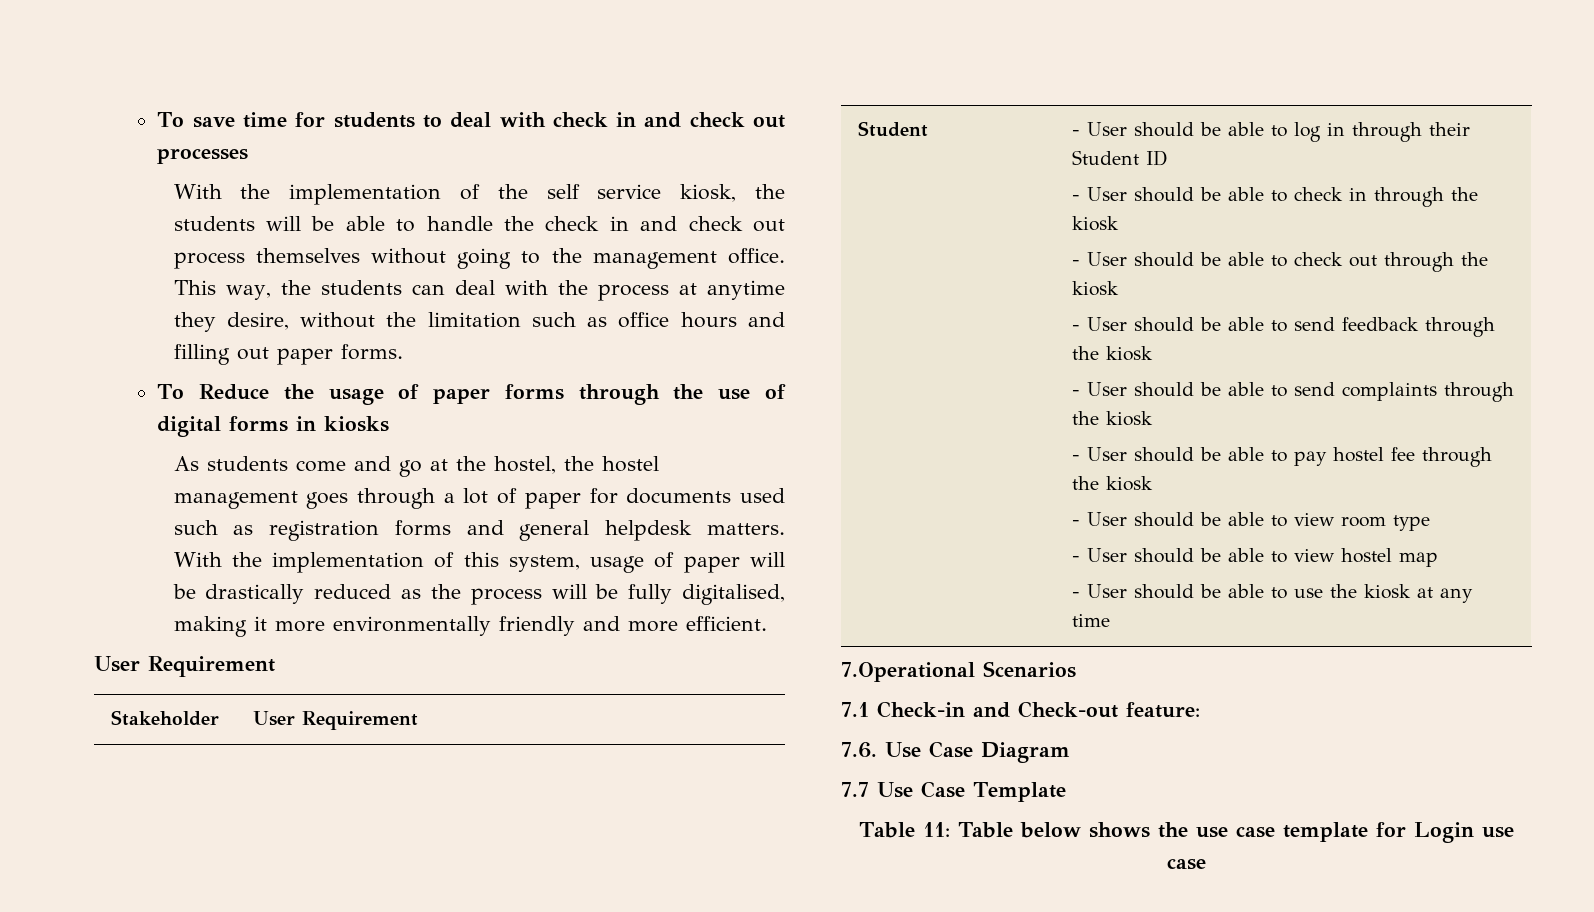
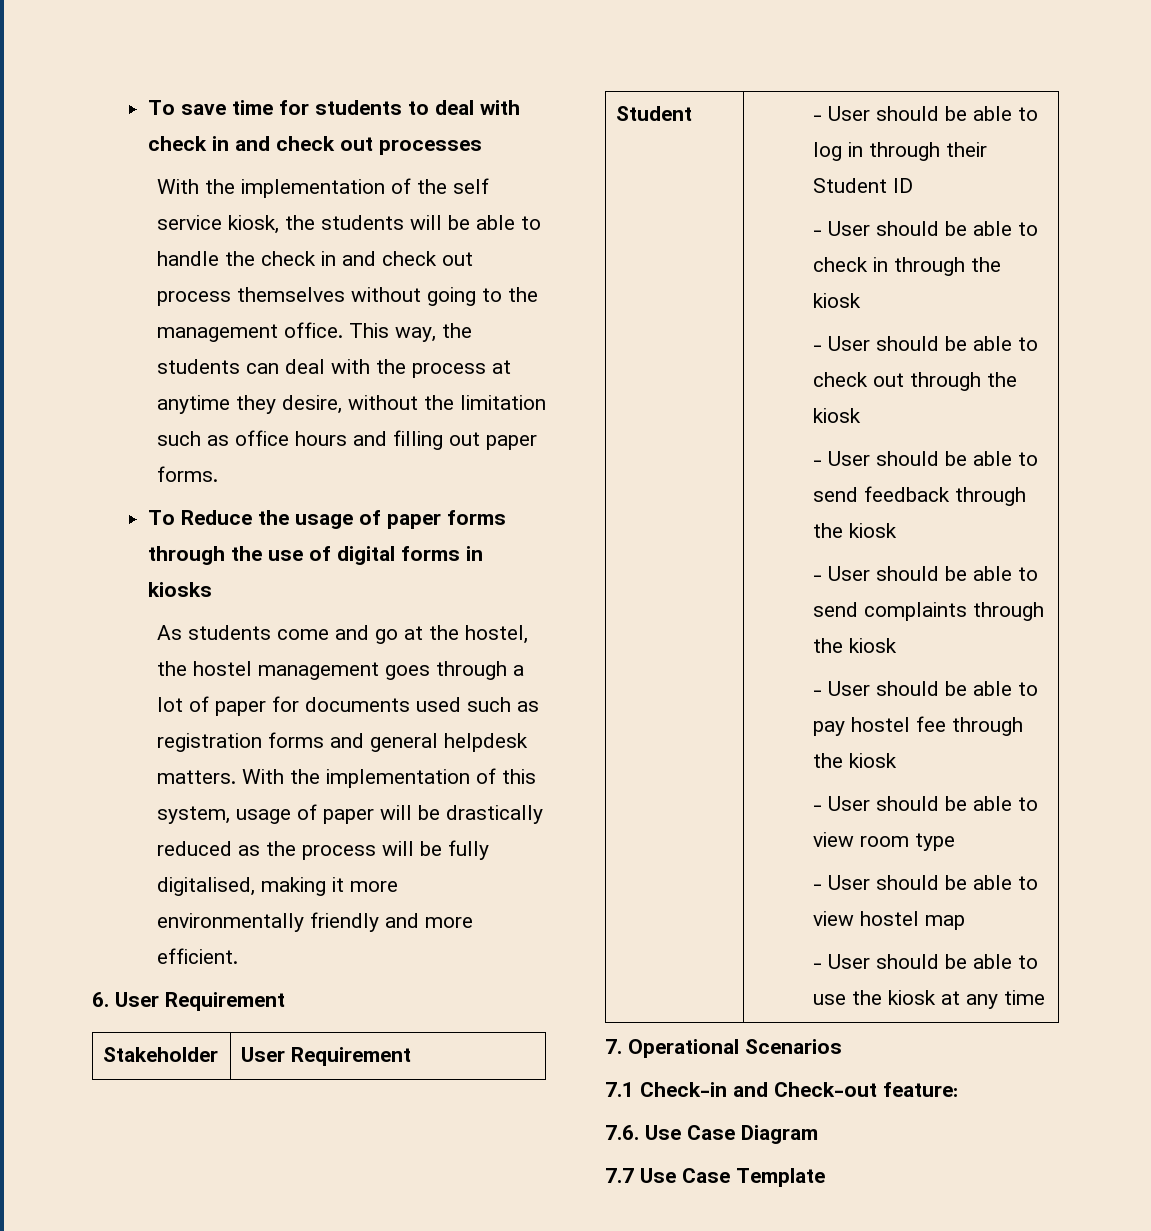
  With the implementation of this system, usage of paper will be drastically reduced as the process will be fully digitalised, making it more environmentally friendly and more efficient.
- User Requirement
+ 6. User Requirement
- 7.Operational Scenarios
+ 7. Operational Scenarios
- Table 11: Table below shows the use case template for Login use case

